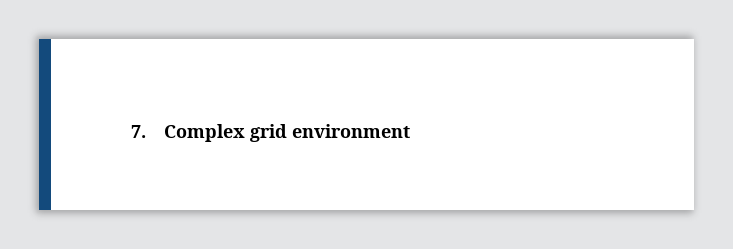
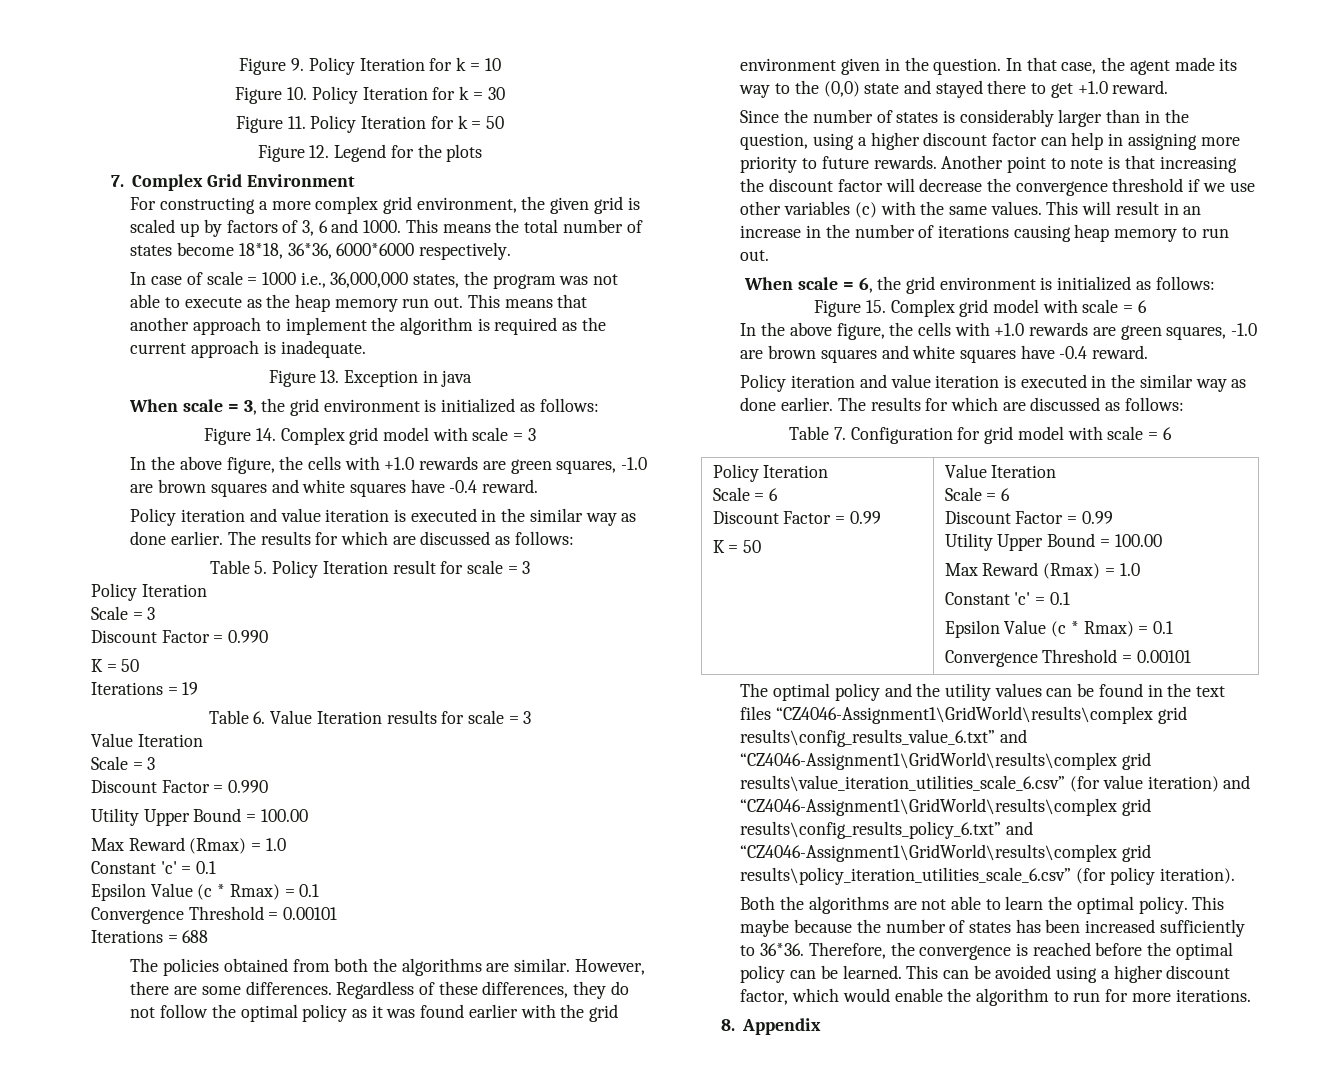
- 7. Complex grid environment
+ Figure 9. Policy Iteration for k = 10
+ Figure 10. Policy Iteration for k = 30
+ Figure 11. Policy Iteration for k = 50
+ Figure 12. Legend for the plots
+ 7. Complex Grid Environment
+ For constructing a more complex grid environment, the given grid is scaled up by factors of 3, 6 and 1000. This means the total number of states become 18*18, 36*36, 6000*6000 respectively.
+ In case of scale = 1000 i.e., 36,000,000 states, the program was not able to execute as the heap memory run out. This means that another approach to implement the algorithm is required as the current approach is inadequate.
+ Figure 13. Exception in java
+ When scale = 3, the grid environment is initialized as follows:
+ Figure 14. Complex grid model with scale = 3
+ In the above figure, the cells with +1.0 rewards are green squares, -1.0 are brown squares and white squares have -0.4 reward.
+ Policy iteration and value iteration is executed in the similar way as done earlier. The results for which are discussed as follows:
+ Table 5. Policy Iteration result for scale = 3
+ Policy Iteration
+ Scale = 3
+ Discount Factor = 0.990
+ K = 50
+ Iterations = 19
+ Table 6. Value Iteration results for scale = 3
+ Value Iteration
+ Scale = 3
+ Discount Factor = 0.990
+ Utility Upper Bound = 100.00
+ Max Reward (Rmax) = 1.0
+ Constant 'c' = 0.1
+ Epsilon Value (c * Rmax) = 0.1
+ Convergence Threshold = 0.00101
+ Iterations = 688
+ The policies obtained from both the algorithms are similar. However, there are some differences. Regardless of these differences, they do not follow the optimal policy as it was found earlier with the grid environment given in the question. In that case, the agent made its way to the (0,0) state and stayed there to get +1.0 reward.
+ Since the number of states is considerably larger than in the question, using a higher discount factor can help in assigning more priority to future rewards. Another point to note is that increasing the discount factor will decrease the convergence threshold if we use other variables (c) with the same values. This will result in an increase in the number of iterations causing heap memory to run out.
+ When scale = 6, the grid environment is initialized as follows:
+ Figure 15. Complex grid model with scale = 6
+ In the above figure, the cells with +1.0 rewards are green squares, -1.0 are brown squares and white squares have -0.4 reward.
+ Policy iteration and value iteration is executed in the similar way as done earlier. The results for which are discussed as follows:
+ Table 7. Configuration for grid model with scale = 6
+ Policy Iteration
+ Scale = 6
+ Discount Factor = 0.99
+ K = 50 | Value Iteration
+ Scale = 6
+ Discount Factor = 0.99
+ Utility Upper Bound = 100.00
+ Max Reward (Rmax) = 1.0
+ Constant 'c' = 0.1
+ Epsilon Value (c * Rmax) = 0.1
+ Convergence Threshold = 0.00101
+ The optimal policy and the utility values can be found in the text files “CZ4046-Assignment1\GridWorld\results\complex grid results\config_results_value_6.txt” and “CZ4046-Assignment1\GridWorld\results\complex grid results\value_iteration_utilities_scale_6.csv” (for value iteration) and “CZ4046-Assignment1\GridWorld\results\complex grid results\config_results_policy_6.txt” and “CZ4046-Assignment1\GridWorld\results\complex grid results\policy_iteration_utilities_scale_6.csv” (for policy iteration).
+ Both the algorithms are not able to learn the optimal policy. This maybe because the number of states has been increased sufficiently to 36*36. Therefore, the convergence is reached before the optimal policy can be learned. This can be avoided using a higher discount factor, which would enable the algorithm to run for more iterations.
+ 8. Appendix

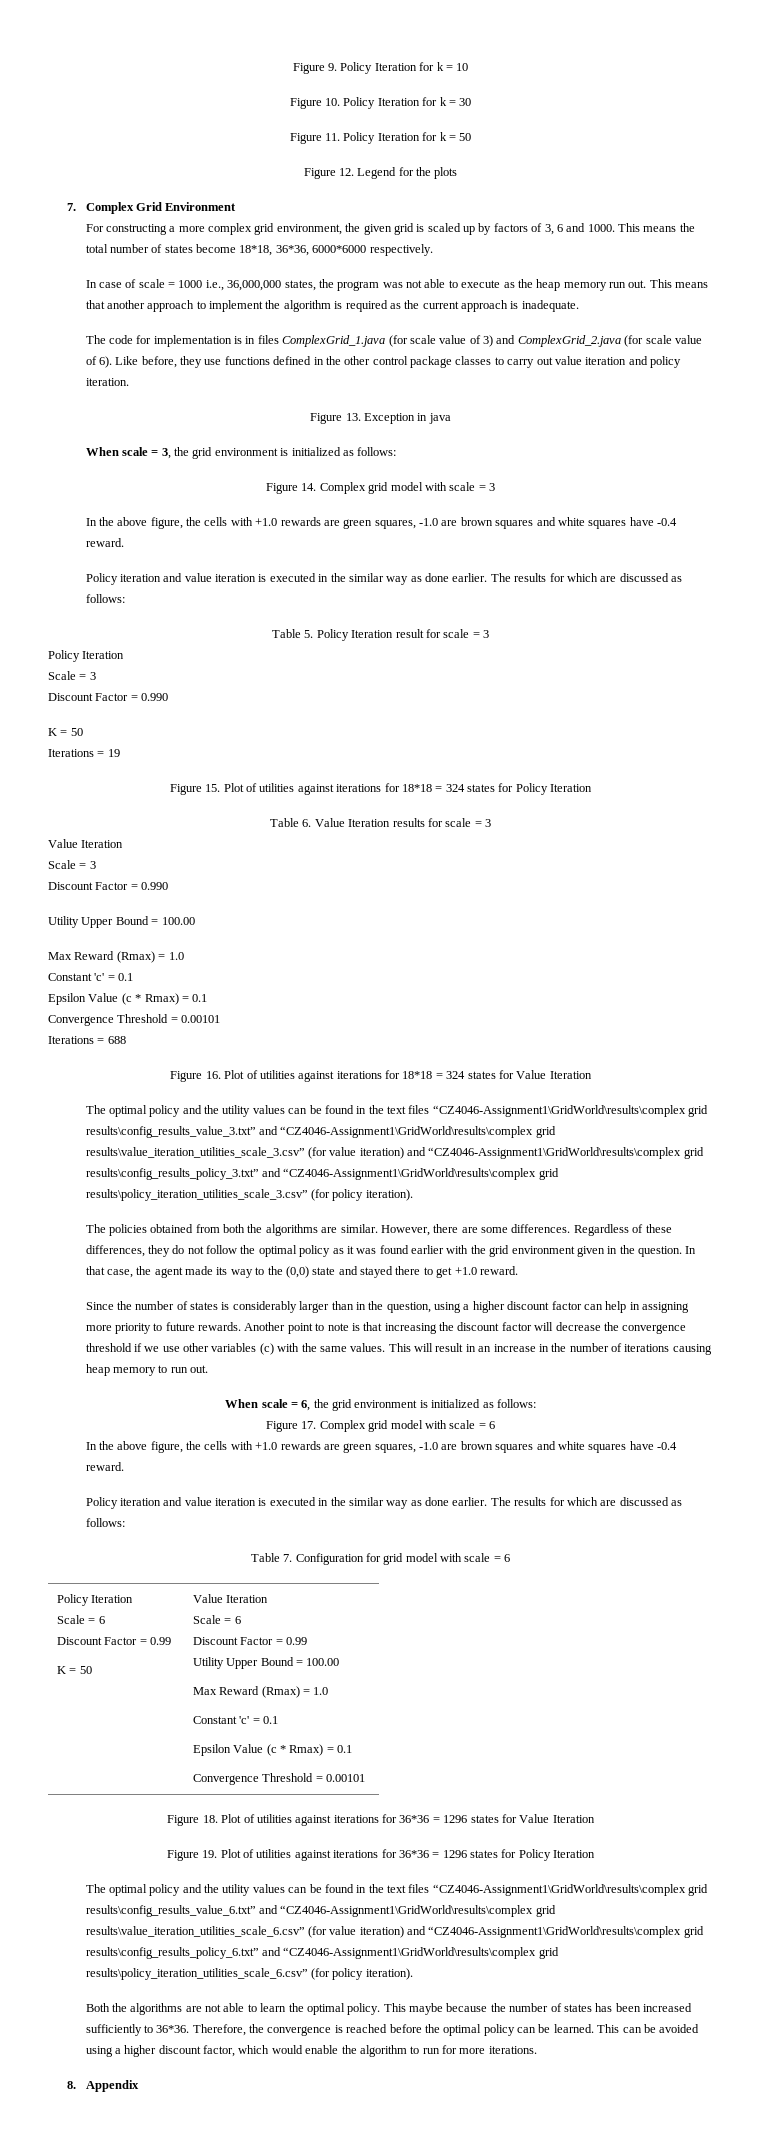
+ The code for implementation is in files ComplexGrid_1.java (for scale value of 3) and ComplexGrid_2.java (for scale value of 6). Like before, they use functions defined in the other control package classes to carry out value iteration and policy iteration.
+ Figure 15. Plot of utilities against iterations for 18*18 = 324 states for Policy Iteration
+ Figure 16. Plot of utilities against iterations for 18*18 = 324 states for Value Iteration
+ The optimal policy and the utility values can be found in the text files “CZ4046-Assignment1\GridWorld\results\complex grid results\config_results_value_3.txt” and “CZ4046-Assignment1\GridWorld\results\complex grid results\value_iteration_utilities_scale_3.csv” (for value iteration) and “CZ4046-Assignment1\GridWorld\results\complex grid results\config_results_policy_3.txt” and “CZ4046-Assignment1\GridWorld\results\complex grid results\policy_iteration_utilities_scale_3.csv” (for policy iteration).
- Figure 15. Complex grid model with scale = 6
+ Figure 17. Complex grid model with scale = 6
+ Figure 18. Plot of utilities against iterations for 36*36 = 1296 states for Value Iteration
+ Figure 19. Plot of utilities against iterations for 36*36 = 1296 states for Policy Iteration

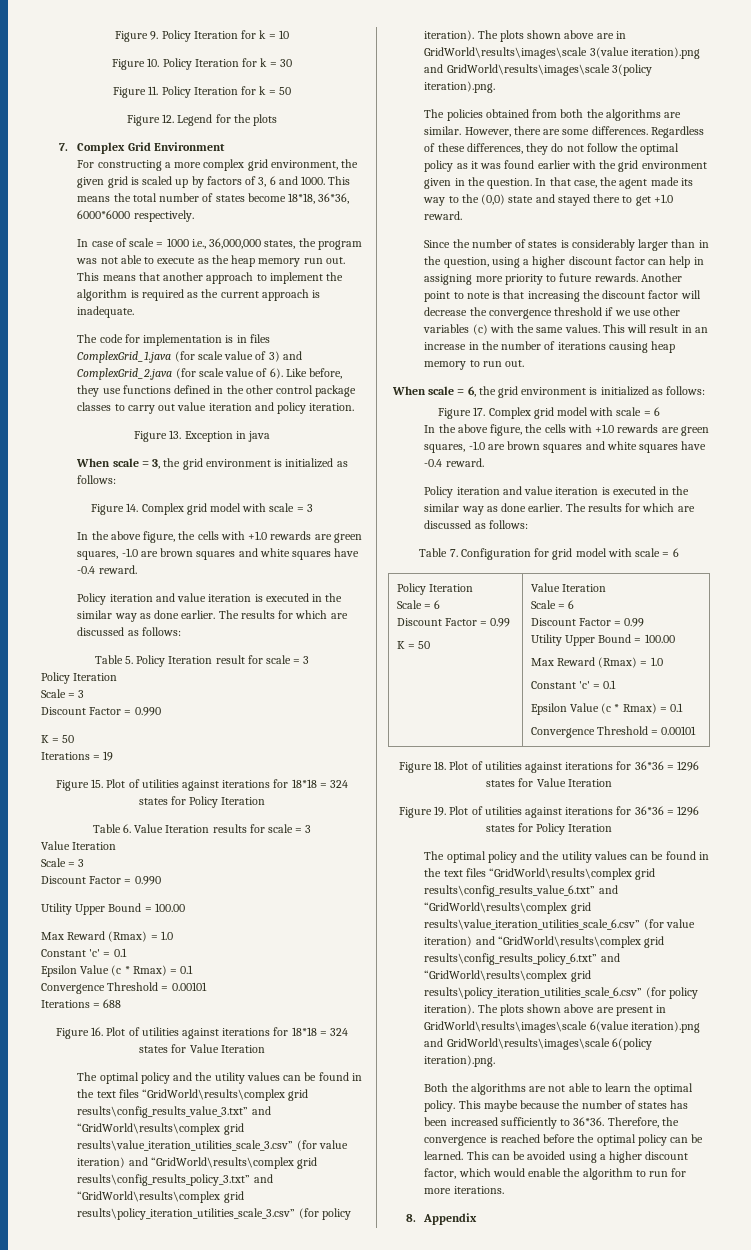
- The optimal policy and the utility values can be found in the text files “CZ4046-Assignment1\GridWorld\results\complex grid results\config_results_value_3.txt” and “CZ4046-Assignment1\GridWorld\results\complex grid results\value_iteration_utilities_scale_3.csv” (for value iteration) and “CZ4046-Assignment1\GridWorld\results\complex grid results\config_results_policy_3.txt” and “CZ4046-Assignment1\GridWorld\results\complex grid results\policy_iteration_utilities_scale_3.csv” (for policy iteration).
+ The optimal policy and the utility values can be found in the text files “GridWorld\results\complex grid results\config_results_value_3.txt” and “GridWorld\results\complex grid results\value_iteration_utilities_scale_3.csv” (for value iteration) and “GridWorld\results\complex grid results\config_results_policy_3.txt” and “GridWorld\results\complex grid results\policy_iteration_utilities_scale_3.csv” (for policy iteration). The plots shown above are in GridWorld\results\images\scale 3(value iteration).png and GridWorld\results\images\scale 3(policy iteration).png.
- The optimal policy and the utility values can be found in the text files “CZ4046-Assignment1\GridWorld\results\complex grid results\config_results_value_6.txt” and “CZ4046-Assignment1\GridWorld\results\complex grid results\value_iteration_utilities_scale_6.csv” (for value iteration) and “CZ4046-Assignment1\GridWorld\results\complex grid results\config_results_policy_6.txt” and “CZ4046-Assignment1\GridWorld\results\complex grid results\policy_iteration_utilities_scale_6.csv” (for policy iteration).
+ The optimal policy and the utility values can be found in the text files “GridWorld\results\complex grid results\config_results_value_6.txt” and “GridWorld\results\complex grid results\value_iteration_utilities_scale_6.csv” (for value iteration) and “GridWorld\results\complex grid results\config_results_policy_6.txt” and “GridWorld\results\complex grid results\policy_iteration_utilities_scale_6.csv” (for policy iteration). The plots shown above are present in GridWorld\results\images\scale 6(value iteration).png and GridWorld\results\images\scale 6(policy iteration).png.

